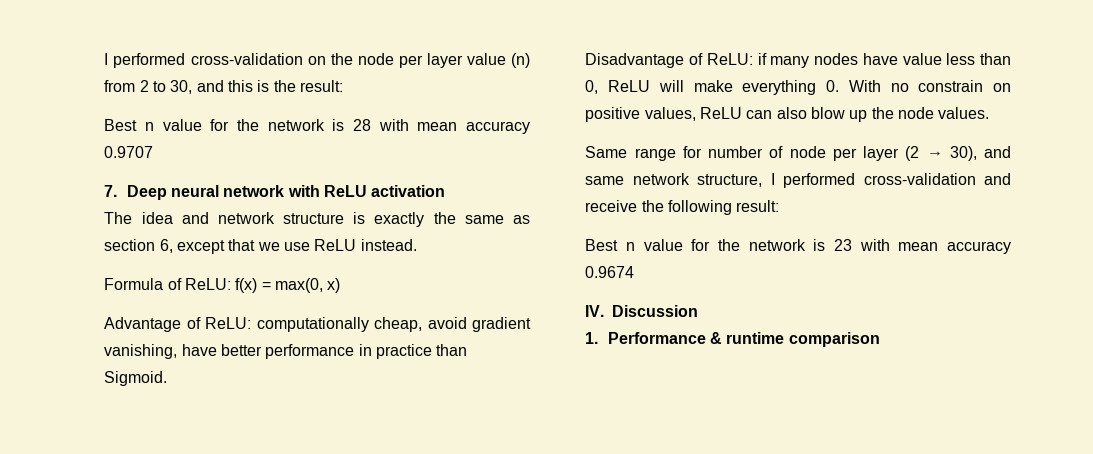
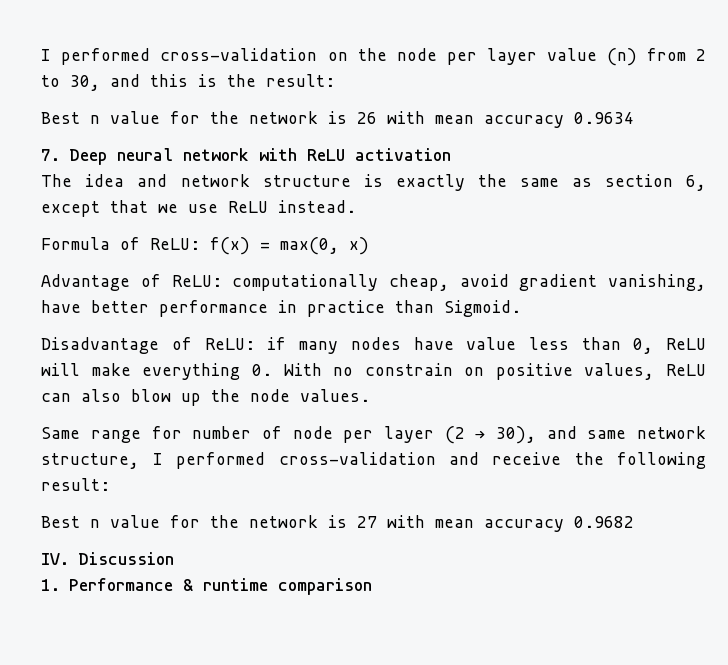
- Best n value for the network is 28 with mean accuracy 0.9707
+ Best n value for the network is 26 with mean accuracy 0.9634
- Best n value for the network is 23 with mean accuracy 0.9674
+ Best n value for the network is 27 with mean accuracy 0.9682

